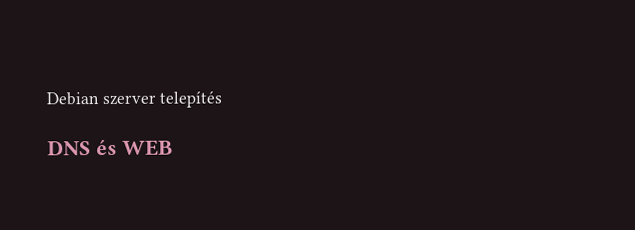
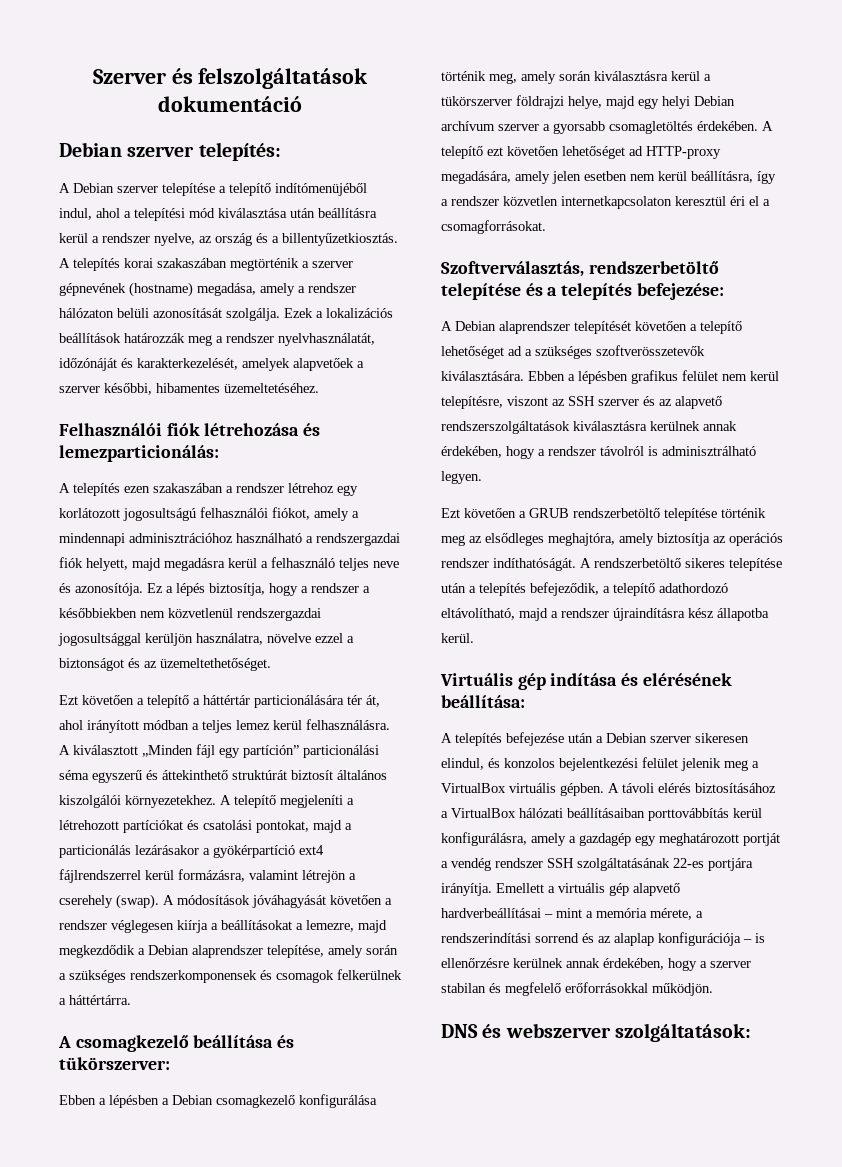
- Debian szerver telepítés
+ Szerver és felszolgáltatások dokumentáció
+ Debian szerver telepítés:
+ A Debian szerver telepítése a telepítő indítómenüjéből indul, ahol a telepítési mód kiválasztása után beállításra kerül a rendszer nyelve, az ország és a billentyűzetkiosztás. A telepítés korai szakaszában megtörténik a szerver gépnevének (hostname) megadása, amely a rendszer hálózaton belüli azonosítását szolgálja. Ezek a lokalizációs beállítások határozzák meg a rendszer nyelvhasználatát, időzónáját és karakterkezelését, amelyek alapvetőek a szerver későbbi, hibamentes üzemeltetéséhez.
+ Felhasználói fiók létrehozása és lemezparticionálás:
+ A telepítés ezen szakaszában a rendszer létrehoz egy korlátozott jogosultságú felhasználói fiókot, amely a mindennapi adminisztrációhoz használható a rendszergazdai fiók helyett, majd megadásra kerül a felhasználó teljes neve és azonosítója. Ez a lépés biztosítja, hogy a rendszer a későbbiekben nem közvetlenül rendszergazdai jogosultsággal kerüljön használatra, növelve ezzel a biztonságot és az üzemeltethetőséget.
+ Ezt követően a telepítő a háttértár particionálására tér át, ahol irányított módban a teljes lemez kerül felhasználásra. A kiválasztott „Minden fájl egy partíción” particionálási séma egyszerű és áttekinthető struktúrát biztosít általános kiszolgálói környezetekhez. A telepítő megjeleníti a létrehozott partíciókat és csatolási pontokat, majd a particionálás lezárásakor a gyökérpartíció ext4 fájlrendszerrel kerül formázásra, valamint létrejön a cserehely (swap). A módosítások jóváhagyását követően a rendszer véglegesen kiírja a beállításokat a lemezre, majd megkezdődik a Debian alaprendszer telepítése, amely során a szükséges rendszerkomponensek és csomagok felkerülnek a háttértárra.
+ A csomagkezelő beállítása és tükörszerver:
+ Ebben a lépésben a Debian csomagkezelő konfigurálása történik meg, amely során kiválasztásra kerül a tükörszerver földrajzi helye, majd egy helyi Debian archívum szerver a gyorsabb csomagletöltés érdekében. A telepítő ezt követően lehetőséget ad HTTP-proxy megadására, amely jelen esetben nem kerül beállításra, így a rendszer közvetlen internetkapcsolaton keresztül éri el a csomagforrásokat.
+ Szoftverválasztás, rendszerbetöltő telepítése és a telepítés befejezése:
+ A Debian alaprendszer telepítését követően a telepítő lehetőséget ad a szükséges szoftverösszetevők kiválasztására. Ebben a lépésben grafikus felület nem kerül telepítésre, viszont az SSH szerver és az alapvető rendszerszolgáltatások kiválasztásra kerülnek annak érdekében, hogy a rendszer távolról is adminisztrálható legyen.
+ Ezt követően a GRUB rendszerbetöltő telepítése történik meg az elsődleges meghajtóra, amely biztosítja az operációs rendszer indíthatóságát. A rendszerbetöltő sikeres telepítése után a telepítés befejeződik, a telepítő adathordozó eltávolítható, majd a rendszer újraindításra kész állapotba kerül.
+ Virtuális gép indítása és elérésének beállítása:
+ A telepítés befejezése után a Debian szerver sikeresen elindul, és konzolos bejelentkezési felület jelenik meg a VirtualBox virtuális gépben. A távoli elérés biztosításához a VirtualBox hálózati beállításaiban porttovábbítás kerül konfigurálásra, amely a gazdagép egy meghatározott portját a vendég rendszer SSH szolgáltatásának 22-es portjára irányítja. Emellett a virtuális gép alapvető hardverbeállításai – mint a memória mérete, a rendszerindítási sorrend és az alaplap konfigurációja – is ellenőrzésre kerülnek annak érdekében, hogy a szerver stabilan és megfelelő erőforrásokkal működjön.
- DNS és WEB
+ DNS és webszerver szolgáltatások:

